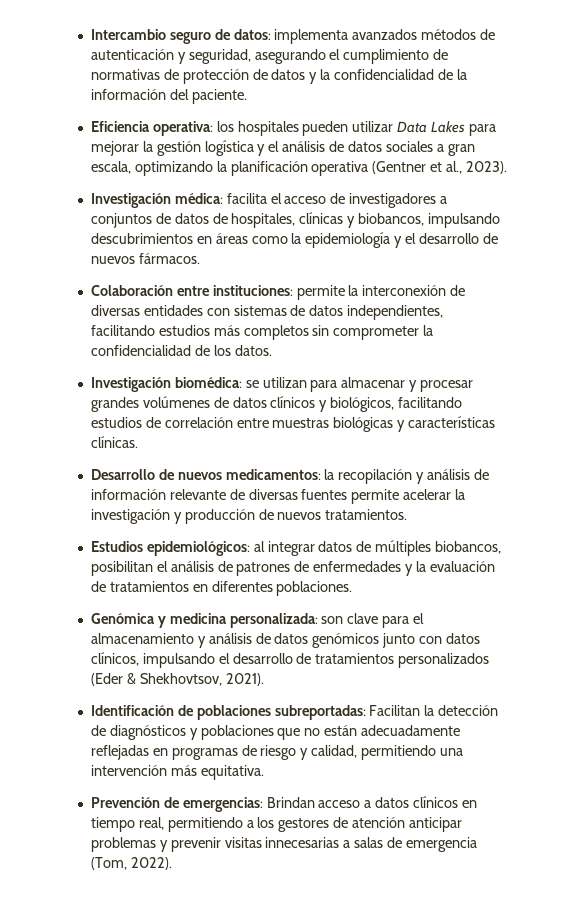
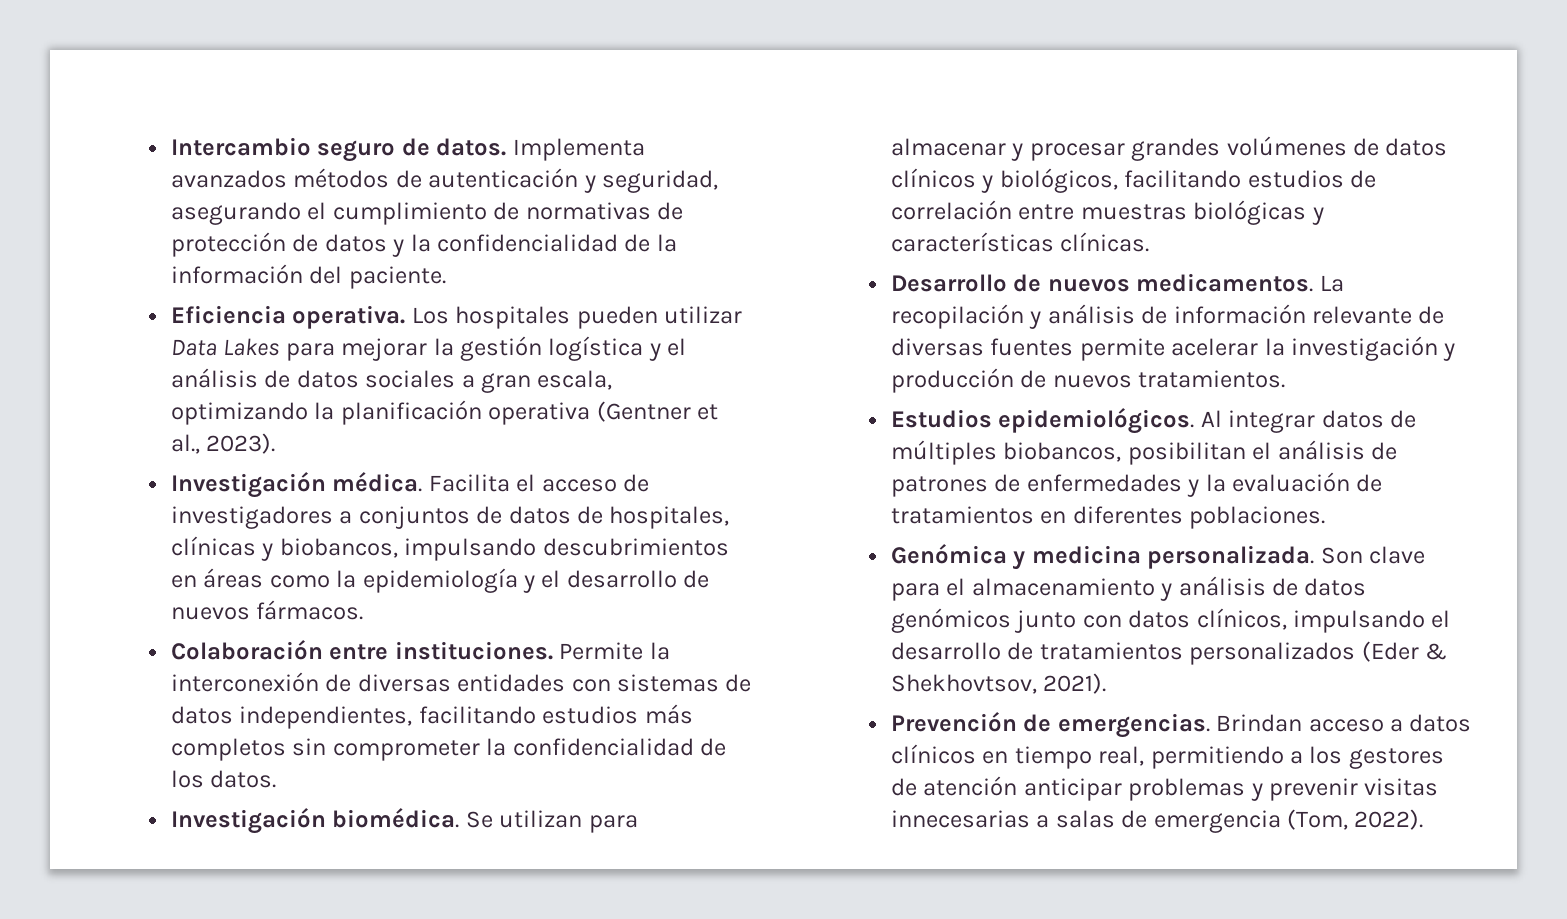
- Intercambio seguro de datos: implementa avanzados métodos de autenticación y seguridad, asegurando el cumplimiento de normativas de protección de datos y la confidencialidad de la información del paciente.
+ Intercambio seguro de datos. Implementa avanzados métodos de autenticación y seguridad, asegurando el cumplimiento de normativas de protección de datos y la confidencialidad de la información del paciente.
- Eficiencia operativa: los hospitales pueden utilizar Data Lakes para mejorar la gestión logística y el análisis de datos sociales a gran escala, optimizando la planificación operativa (Gentner et al., 2023).
+ Eficiencia operativa. Los hospitales pueden utilizar Data Lakes para mejorar la gestión logística y el análisis de datos sociales a gran escala, optimizando la planificación operativa (Gentner et al., 2023).
- Investigación médica: facilita el acceso de investigadores a conjuntos de datos de hospitales, clínicas y biobancos, impulsando descubrimientos en áreas como la epidemiología y el desarrollo de nuevos fármacos.
+ Investigación médica. Facilita el acceso de investigadores a conjuntos de datos de hospitales, clínicas y biobancos, impulsando descubrimientos en áreas como la epidemiología y el desarrollo de nuevos fármacos.
- Colaboración entre instituciones: permite la interconexión de diversas entidades con sistemas de datos independientes, facilitando estudios más completos sin comprometer la confidencialidad de los datos.
+ Colaboración entre instituciones. Permite la interconexión de diversas entidades con sistemas de datos independientes, facilitando estudios más completos sin comprometer la confidencialidad de los datos.
- Investigación biomédica: se utilizan para almacenar y procesar grandes volúmenes de datos clínicos y biológicos, facilitando estudios de correlación entre muestras biológicas y características clínicas.
+ Investigación biomédica. Se utilizan para almacenar y procesar grandes volúmenes de datos clínicos y biológicos, facilitando estudios de correlación entre muestras biológicas y características clínicas.
- Desarrollo de nuevos medicamentos: la recopilación y análisis de información relevante de diversas fuentes permite acelerar la investigación y producción de nuevos tratamientos.
+ Desarrollo de nuevos medicamentos. La recopilación y análisis de información relevante de diversas fuentes permite acelerar la investigación y producción de nuevos tratamientos.
- Estudios epidemiológicos: al integrar datos de múltiples biobancos, posibilitan el análisis de patrones de enfermedades y la evaluación de tratamientos en diferentes poblaciones.
+ Estudios epidemiológicos. Al integrar datos de múltiples biobancos, posibilitan el análisis de patrones de enfermedades y la evaluación de tratamientos en diferentes poblaciones.
- Genómica y medicina personalizada: son clave para el almacenamiento y análisis de datos genómicos junto con datos clínicos, impulsando el desarrollo de tratamientos personalizados (Eder & Shekhovtsov, 2021).
+ Genómica y medicina personalizada. Son clave para el almacenamiento y análisis de datos genómicos junto con datos clínicos, impulsando el desarrollo de tratamientos personalizados (Eder & Shekhovtsov, 2021).
- Identificación de poblaciones subreportadas: Facilitan la detección de diagnósticos y poblaciones que no están adecuadamente reflejadas en programas de riesgo y calidad, permitiendo una intervención más equitativa.
- Prevención de emergencias: Brindan acceso a datos clínicos en tiempo real, permitiendo a los gestores de atención anticipar problemas y prevenir visitas innecesarias a salas de emergencia (Tom, 2022).
+ Prevención de emergencias. Brindan acceso a datos clínicos en tiempo real, permitiendo a los gestores de atención anticipar problemas y prevenir visitas innecesarias a salas de emergencia (Tom, 2022).

